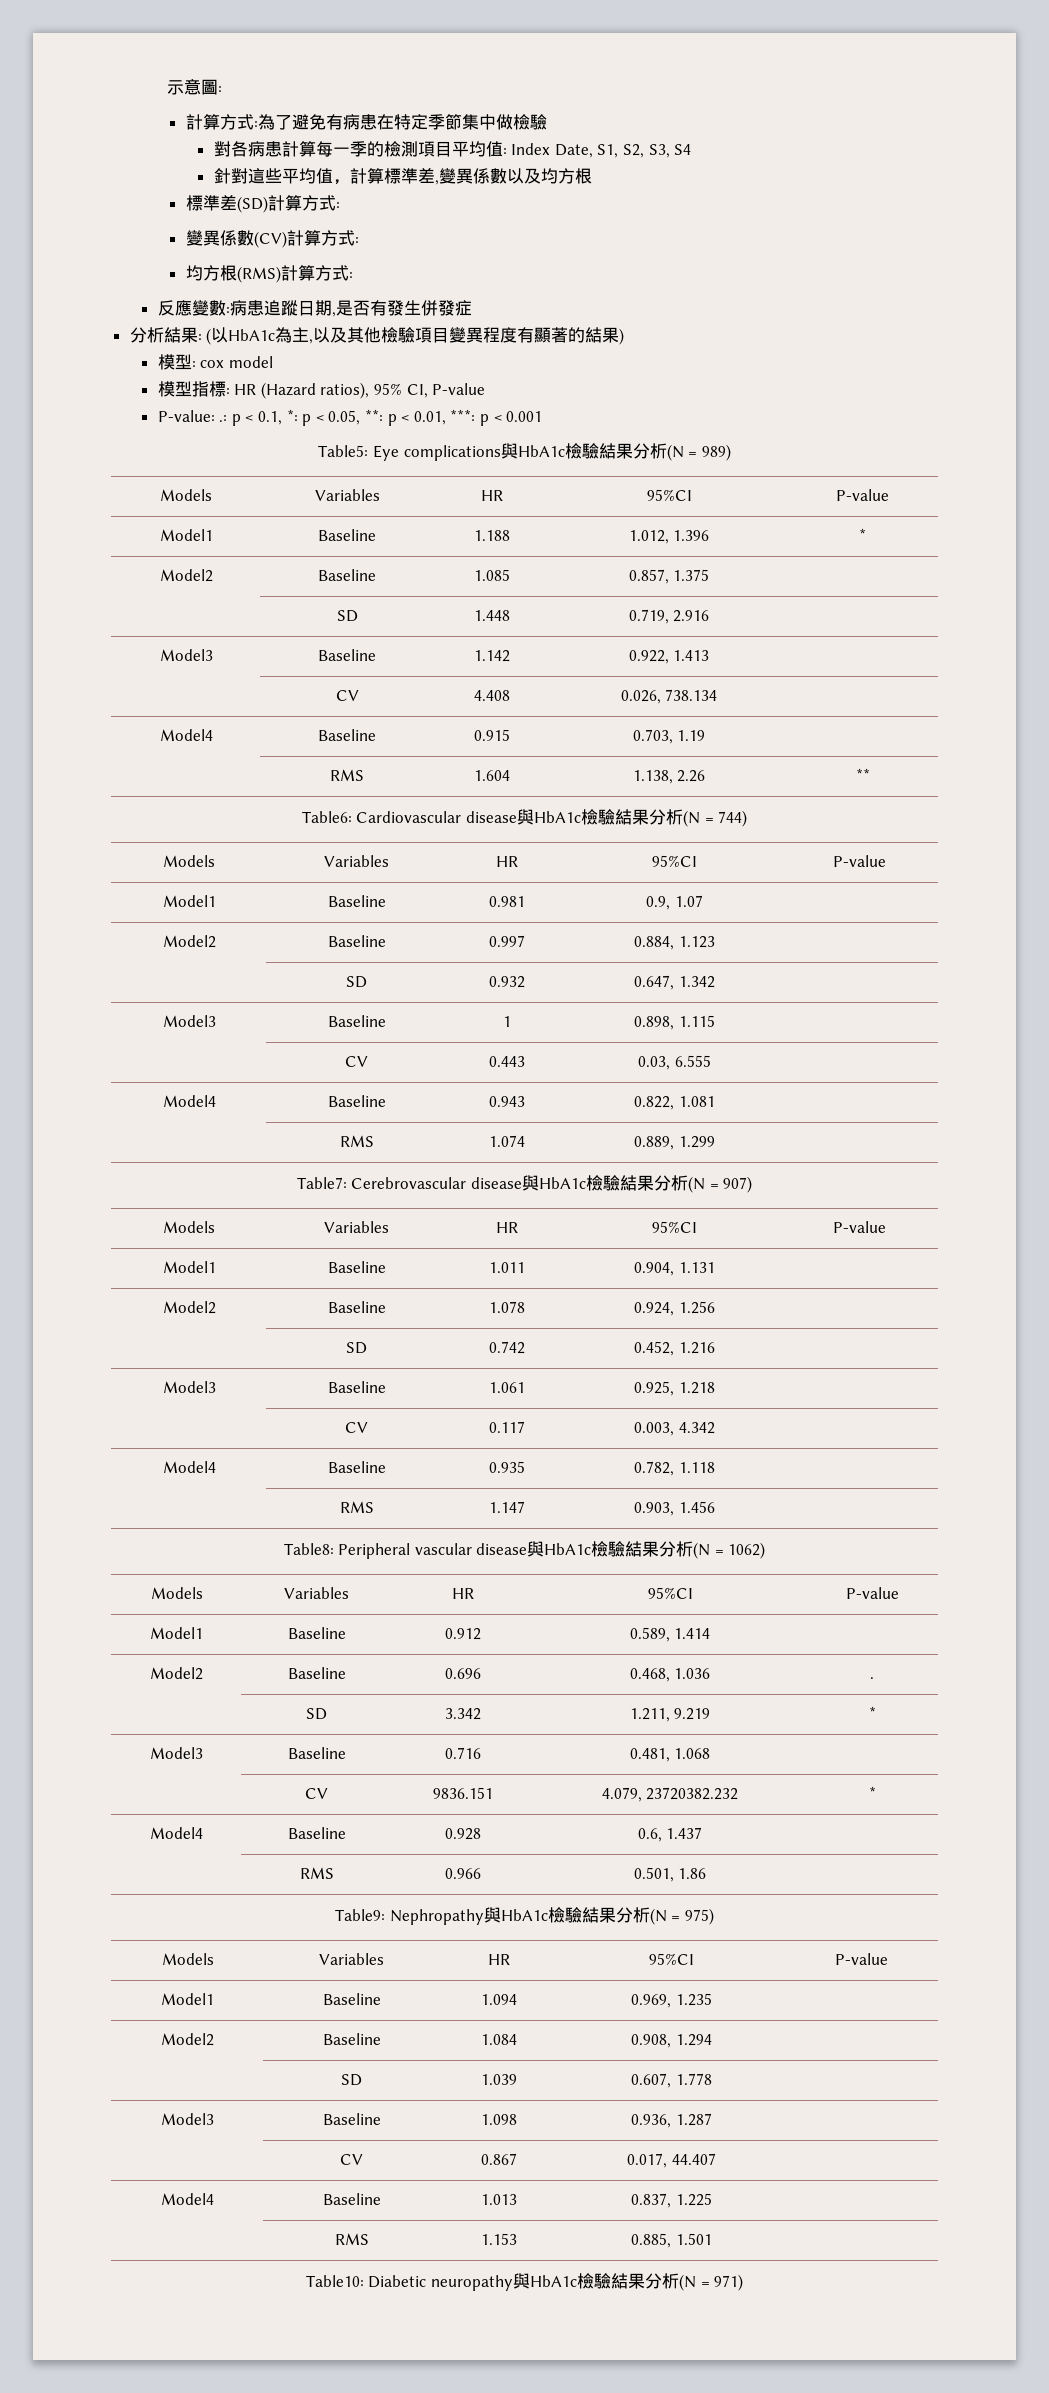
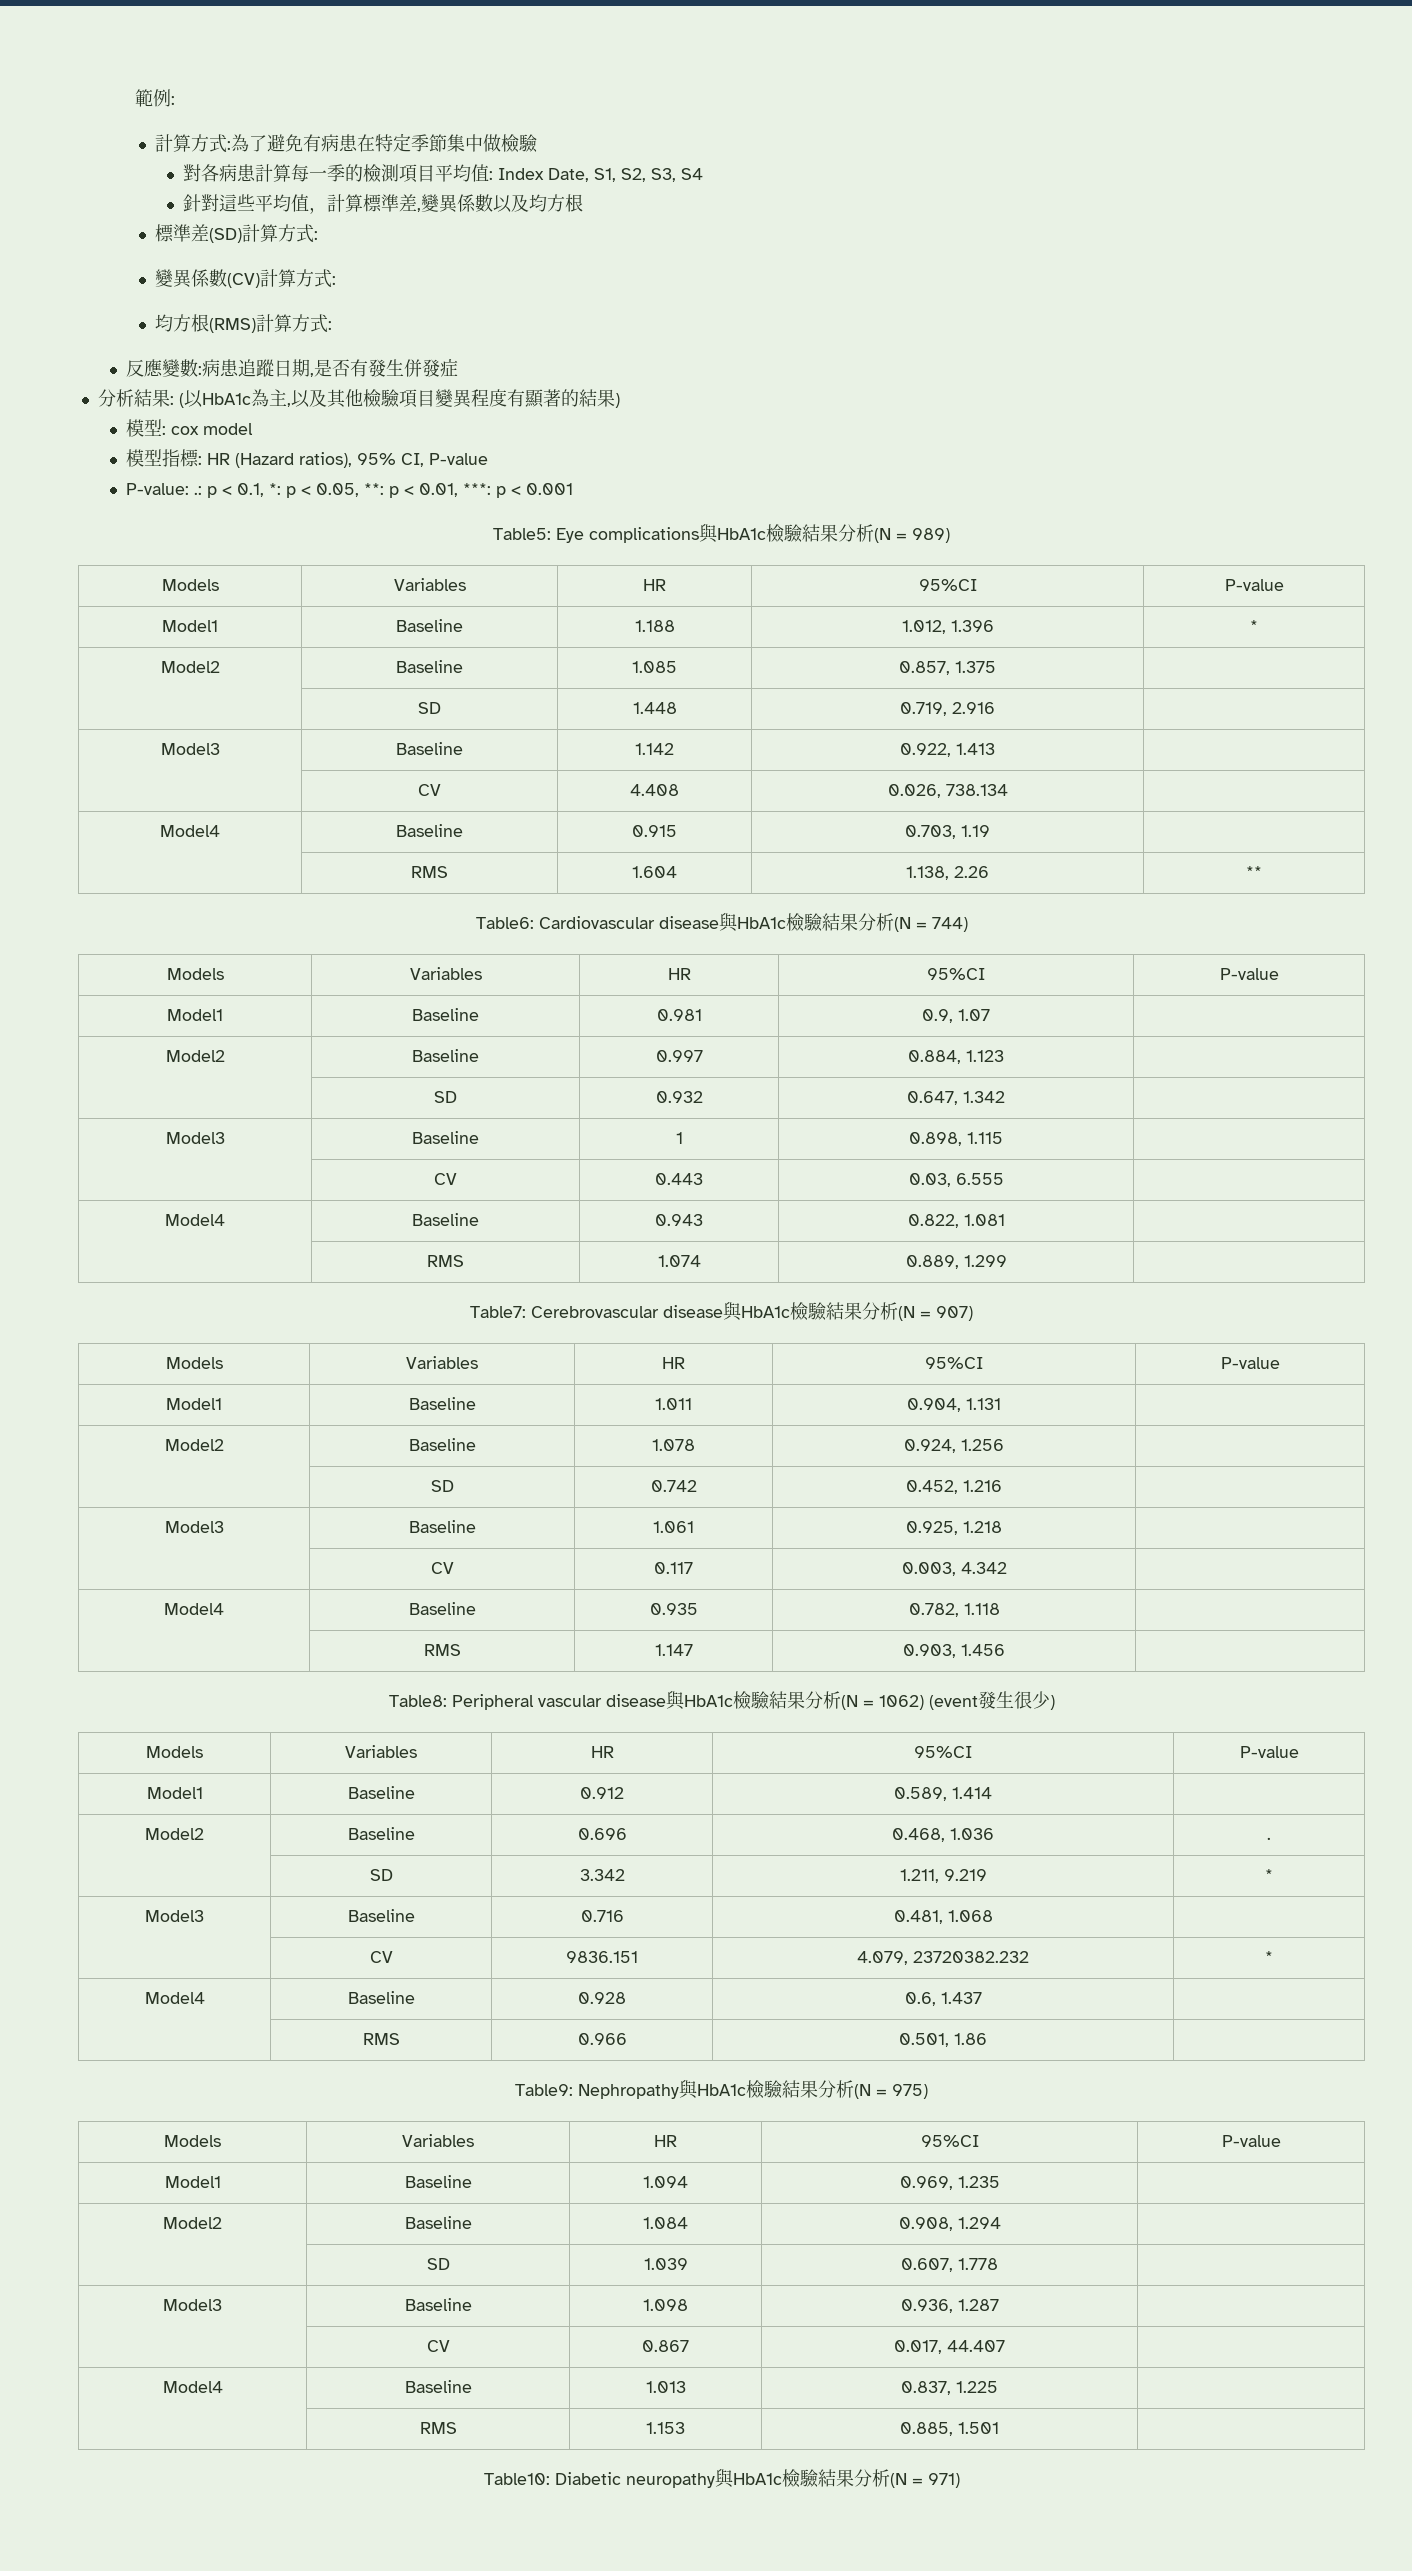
- 示意圖:
+ 範例:
- Table8: Peripheral vascular disease與HbA1c檢驗結果分析(N = 1062)
+ Table8: Peripheral vascular disease與HbA1c檢驗結果分析(N = 1062) (event發生很少)

